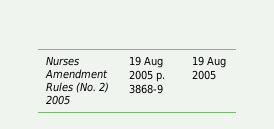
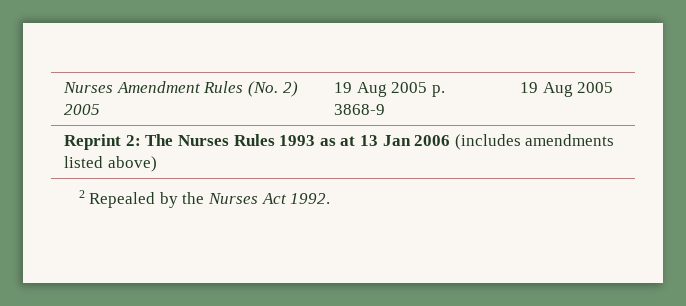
+ Reprint 2: The Nurses Rules 1993 as at 13 Jan 2006 (includes amendments listed above)
+ 2 Repealed by the Nurses Act 1992.

